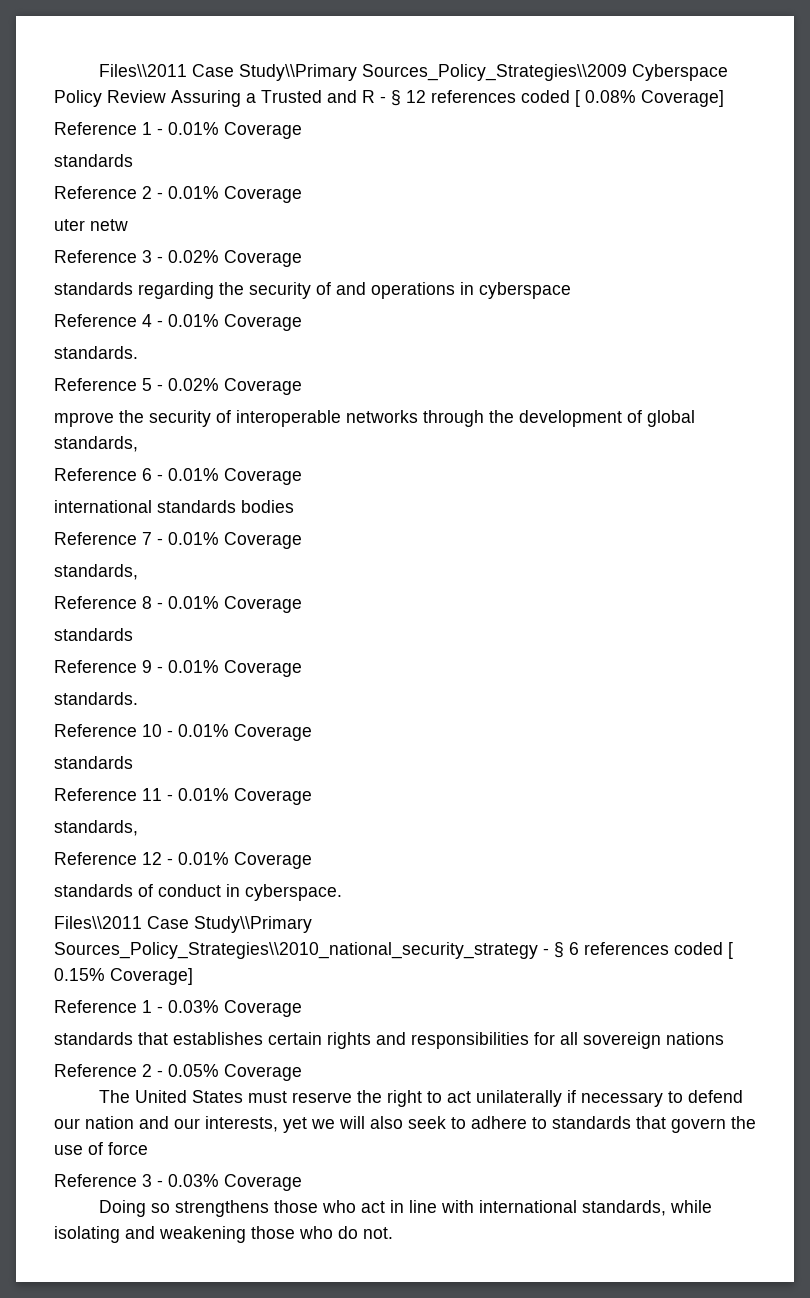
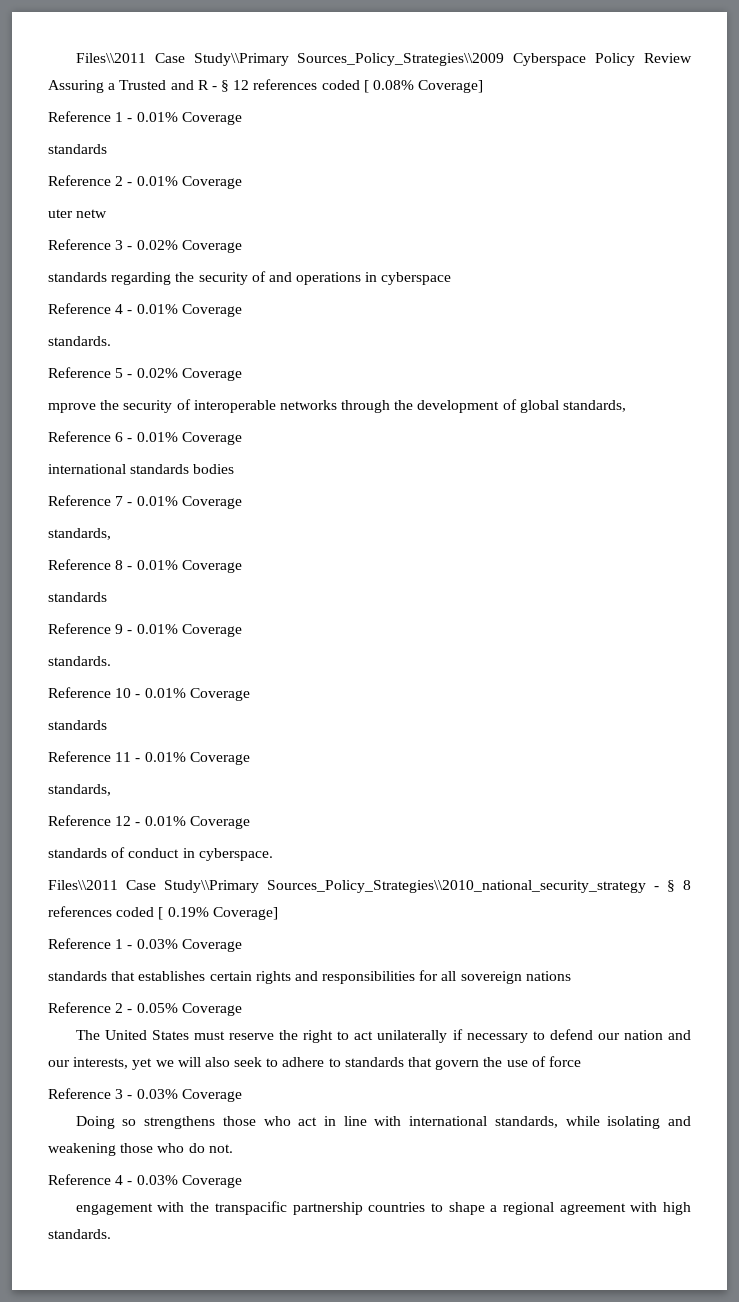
- Files\\2011 Case Study\\Primary Sources_Policy_Strategies\\2010_national_security_strategy - § 6 references coded [ 0.15% Coverage]
+ Files\\2011 Case Study\\Primary Sources_Policy_Strategies\\2010_national_security_strategy - § 8 references coded [ 0.19% Coverage]
+ Reference 4 - 0.03% Coverage
+ engagement with the transpacific partnership countries to shape a regional agreement with high standards.

